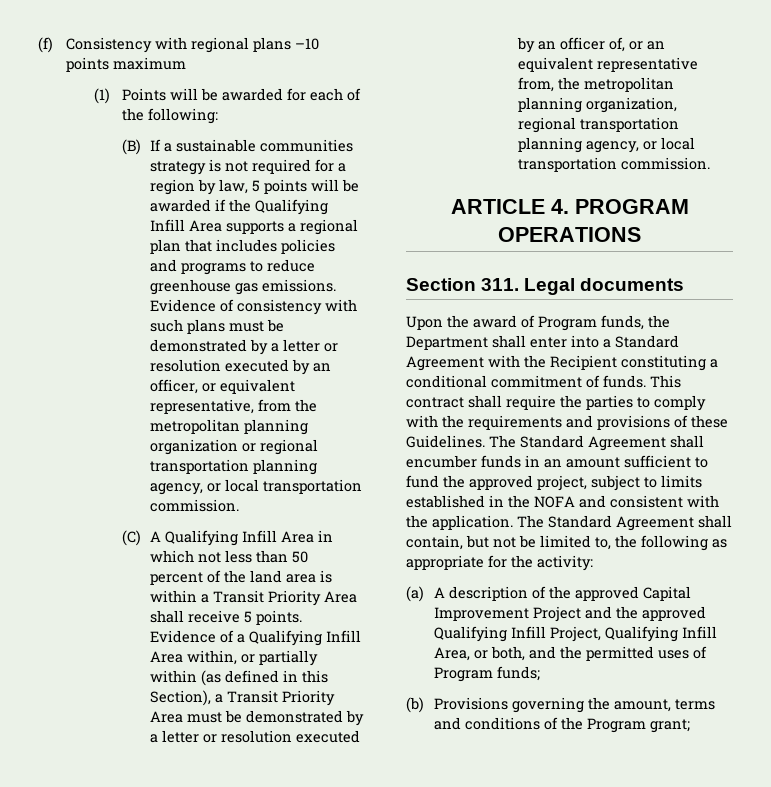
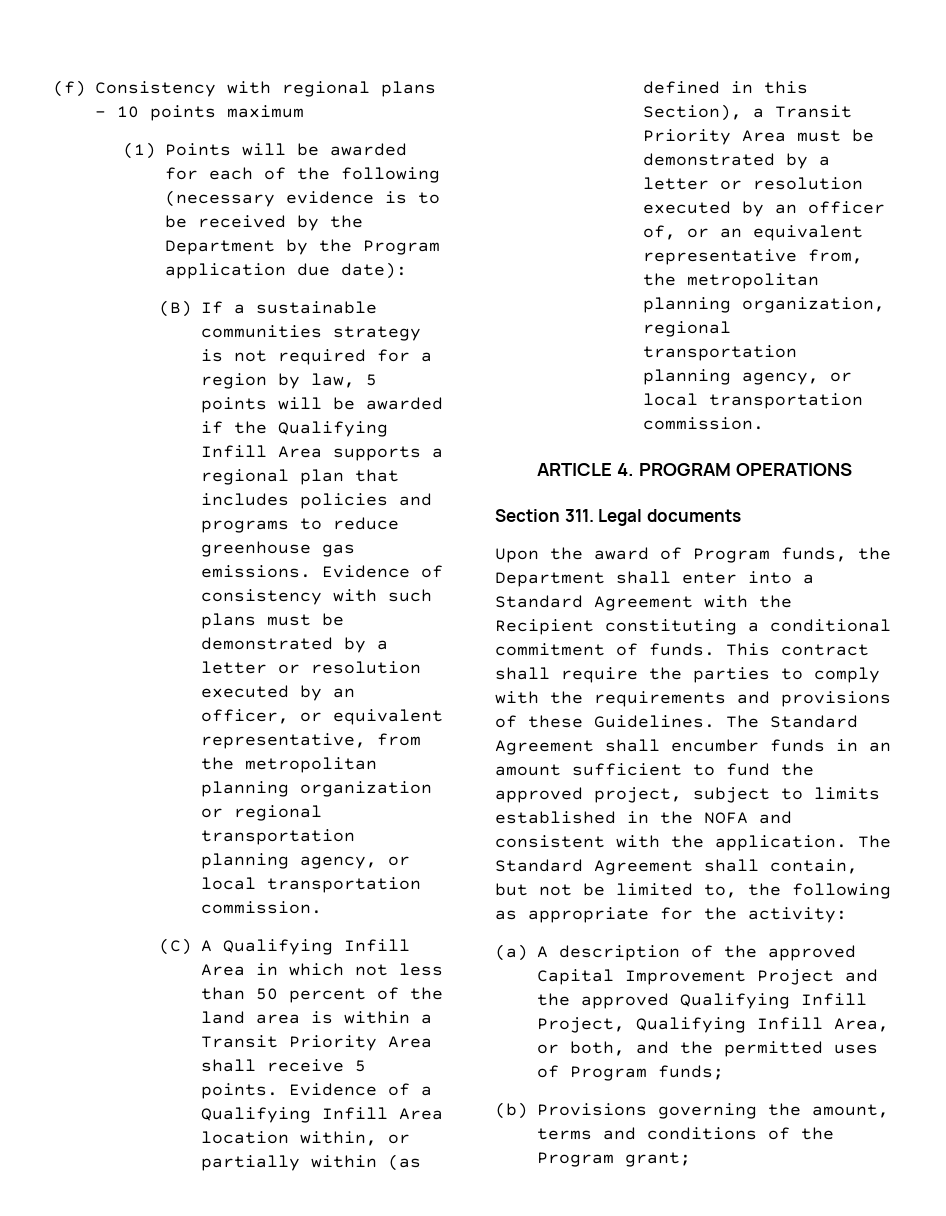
- (f) Consistency with regional plans –10 points maximum
+ (f) Consistency with regional plans – 10 points maximum
- (1) Points will be awarded for each of the following:
+ (1) Points will be awarded for each of the following (necessary evidence is to be received by the Department by the Program application due date):
- Evidence of a Qualifying Infill Area within, or partially within (as defined in this Section), a Transit Priority Area must be demonstrated by a letter or resolution executed by an officer of, or an equivalent representative from, the metropolitan planning organization, regional transportation planning agency, or local transportation commission.
+ Evidence of a Qualifying Infill Area location within, or partially within (as defined in this Section), a Transit Priority Area must be demonstrated by a letter or resolution executed by an officer of, or an equivalent representative from, the metropolitan planning organization, regional transportation planning agency, or local transportation commission.

